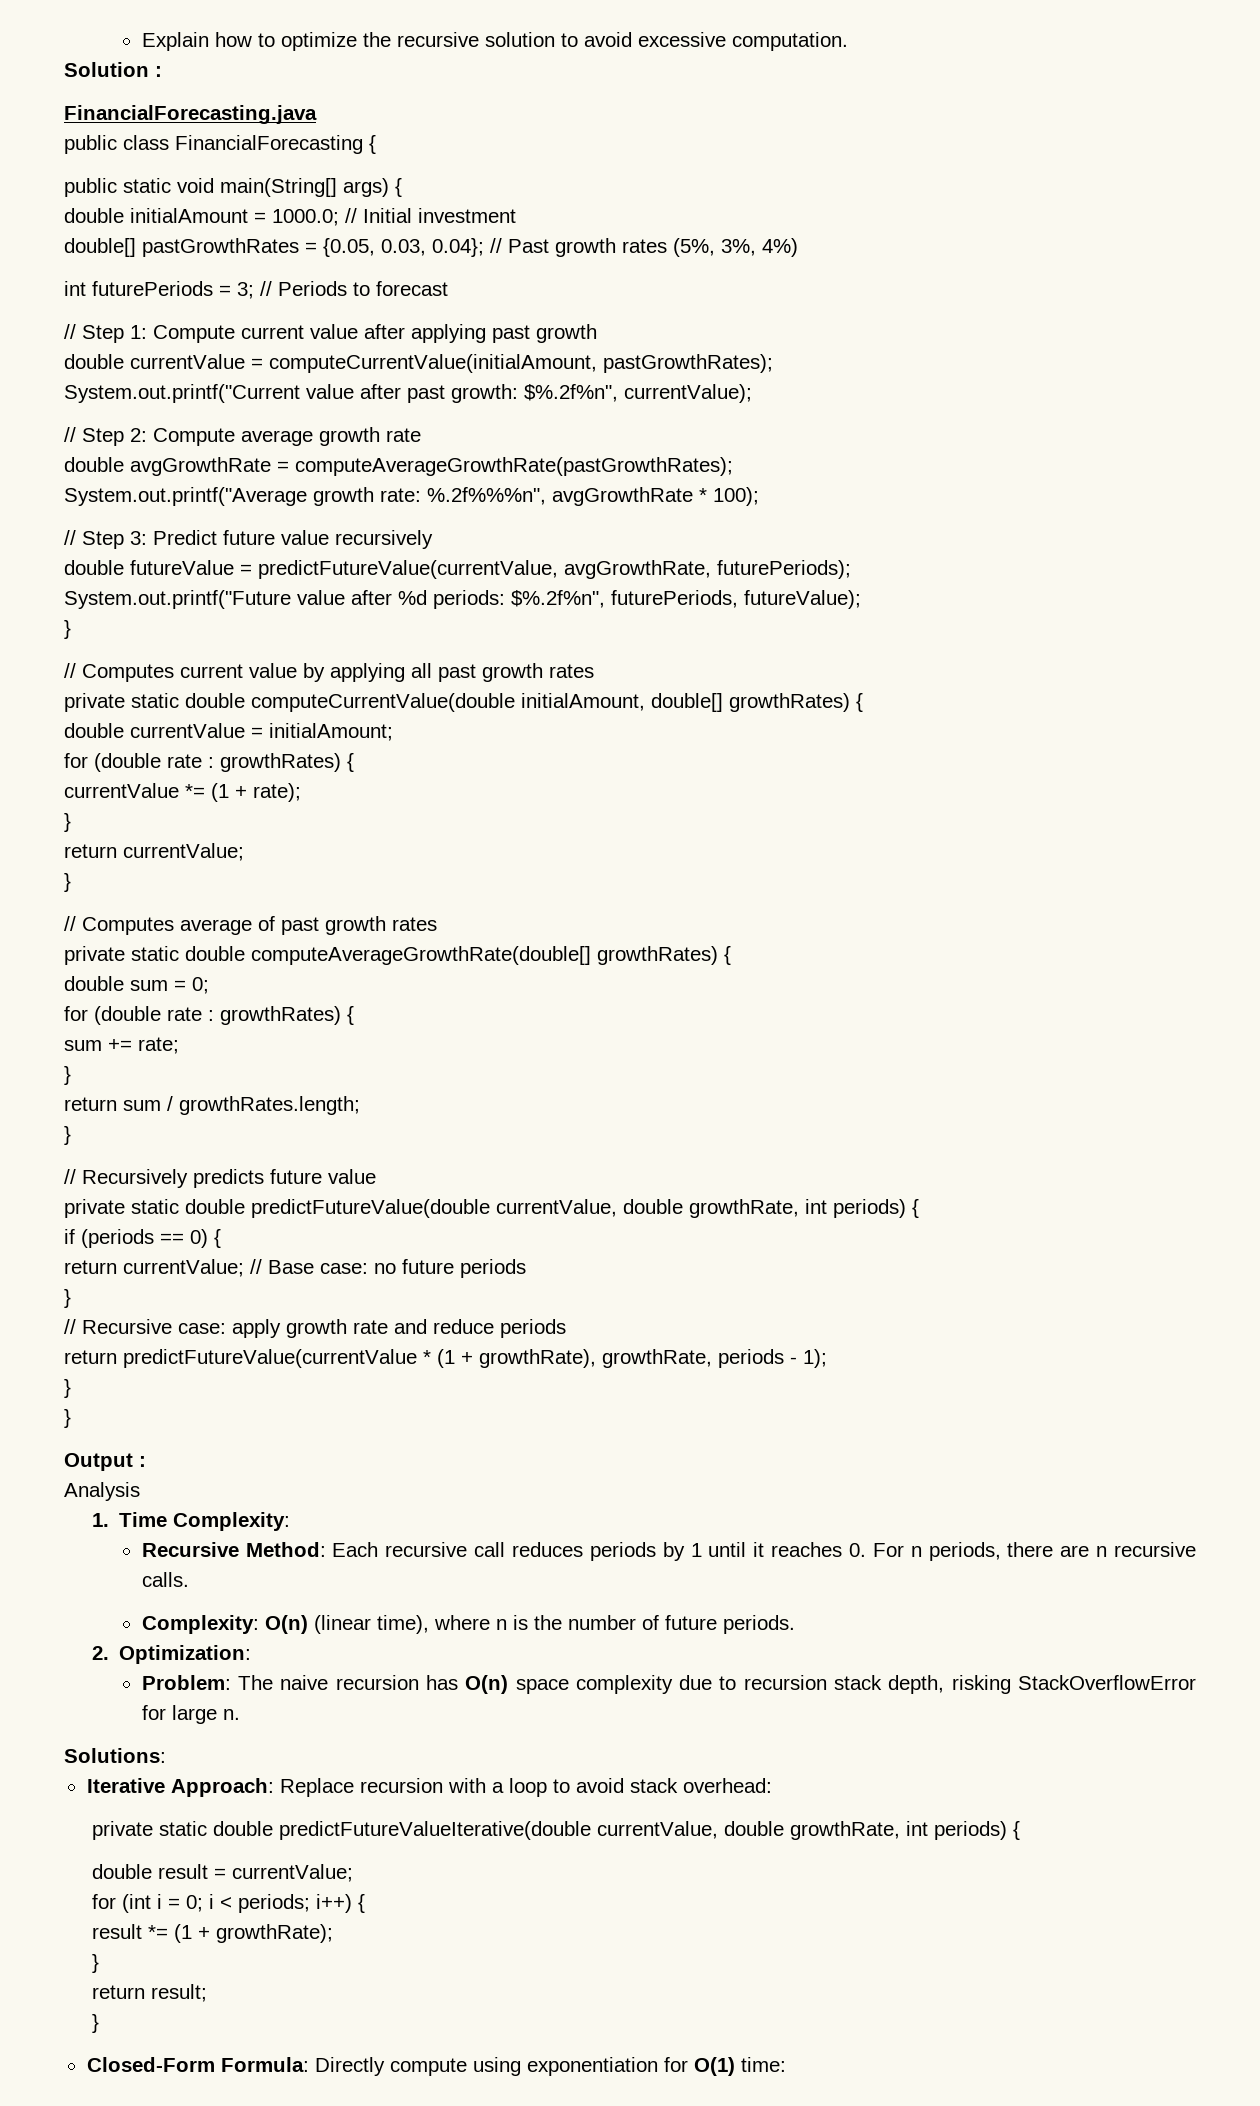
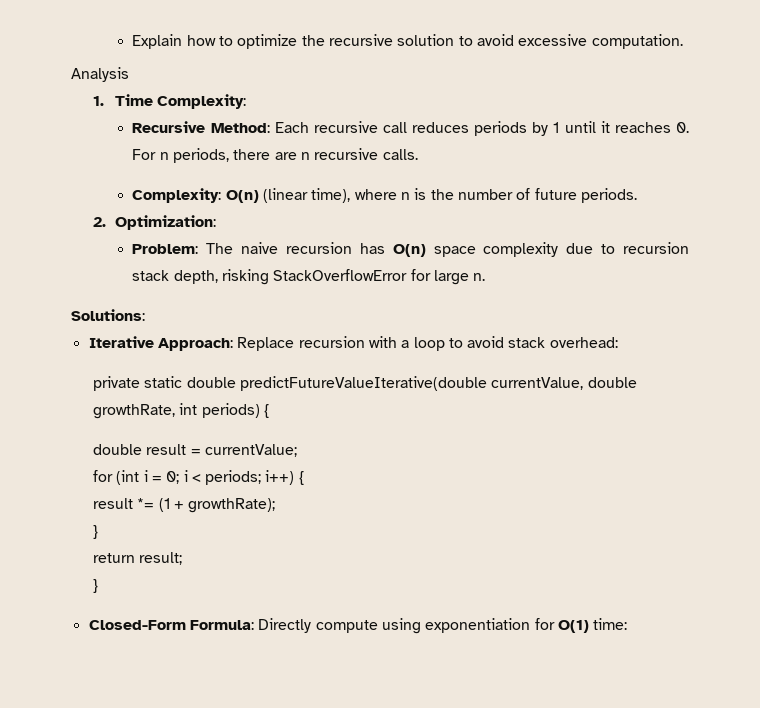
- Solution :
- FinancialForecasting.java
- public class FinancialForecasting {
- public static void main(String[] args) {
- double initialAmount = 1000.0; // Initial investment
- double[] pastGrowthRates = {0.05, 0.03, 0.04}; // Past growth rates (5%, 3%, 4%)
- int futurePeriods = 3; // Periods to forecast
- // Step 1: Compute current value after applying past growth
- double currentValue = computeCurrentValue(initialAmount, pastGrowthRates);
- System.out.printf("Current value after past growth: $%.2f%n", currentValue);
- // Step 2: Compute average growth rate
- double avgGrowthRate = computeAverageGrowthRate(pastGrowthRates);
- System.out.printf("Average growth rate: %.2f%%%n", avgGrowthRate * 100);
- // Step 3: Predict future value recursively
- double futureValue = predictFutureValue(currentValue, avgGrowthRate, futurePeriods);
- System.out.printf("Future value after %d periods: $%.2f%n", futurePeriods, futureValue);
- }
- // Computes current value by applying all past growth rates
- private static double computeCurrentValue(double initialAmount, double[] growthRates) {
- double currentValue = initialAmount;
- for (double rate : growthRates) {
- currentValue *= (1 + rate);
- }
- return currentValue;
- }
- // Computes average of past growth rates
- private static double computeAverageGrowthRate(double[] growthRates) {
- double sum = 0;
- for (double rate : growthRates) {
- sum += rate;
- }
- return sum / growthRates.length;
- }
- // Recursively predicts future value
- private static double predictFutureValue(double currentValue, double growthRate, int periods) {
- if (periods == 0) {
- return currentValue; // Base case: no future periods
- }
- // Recursive case: apply growth rate and reduce periods
- return predictFutureValue(currentValue * (1 + growthRate), growthRate, periods - 1);
- }
- }
- Output :

